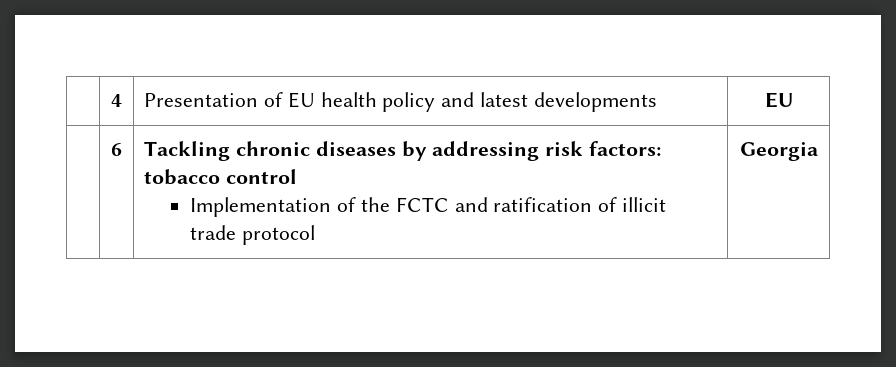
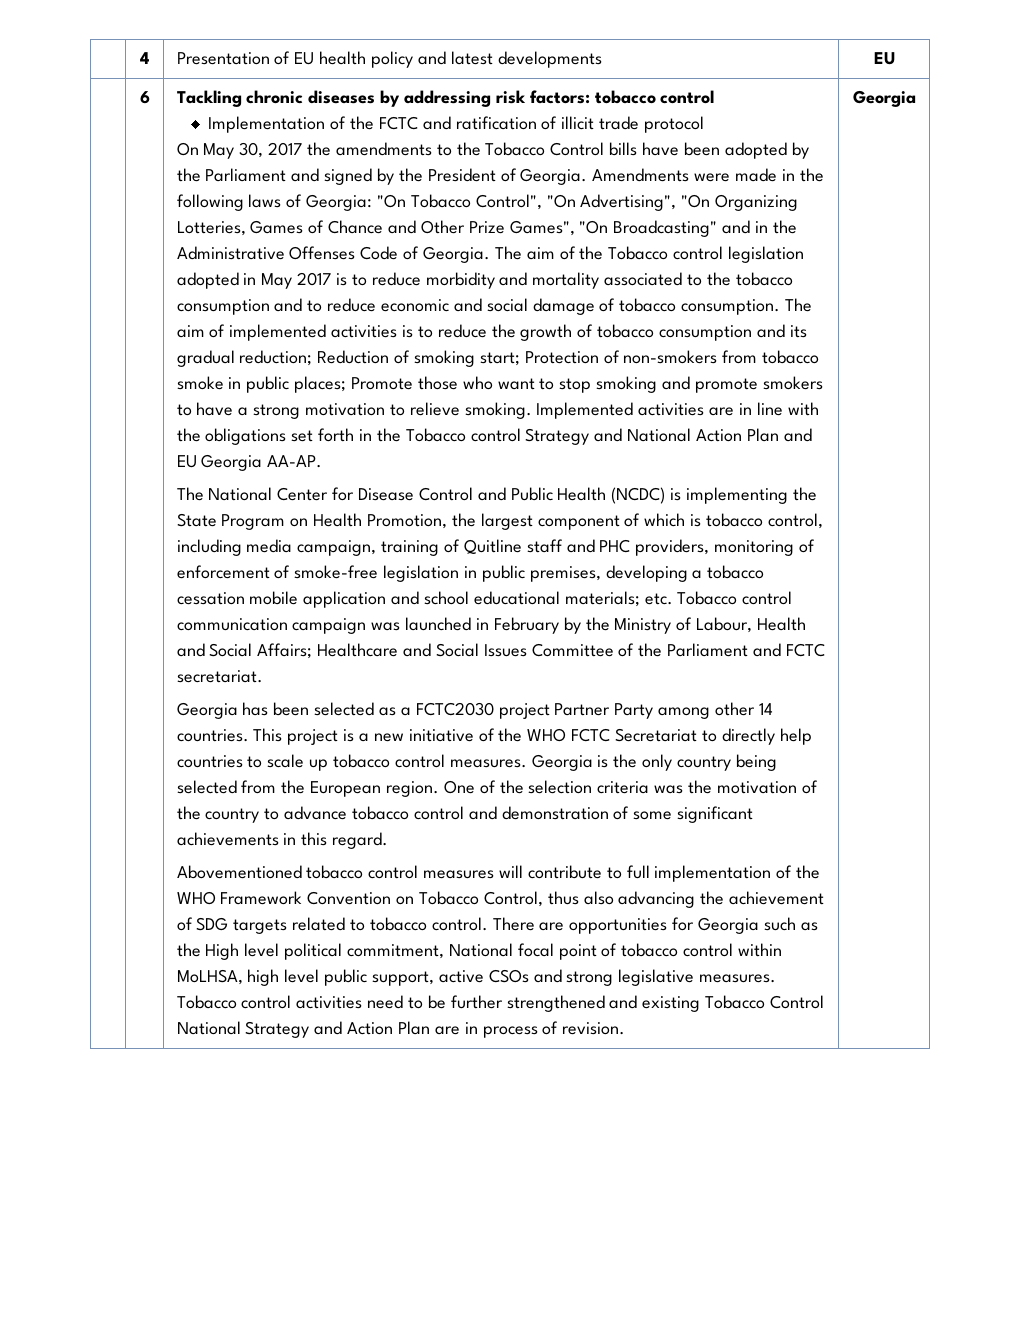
+ On May 30, 2017 the amendments to the Tobacco Control bills have been adopted by the Parliament and signed by the President of Georgia. Amendments were made in the following laws of Georgia: "On Tobacco Control", "On Advertising", "On Organizing Lotteries, Games of Chance and Other Prize Games", "On Broadcasting" and in the Administrative Offenses Code of Georgia. The aim of the Tobacco control legislation adopted in May 2017 is to reduce morbidity and mortality associated to the tobacco consumption and to reduce economic and social damage of tobacco consumption. The aim of implemented activities is to reduce the growth of tobacco consumption and its gradual reduction; Reduction of smoking start; Protection of non-smokers from tobacco smoke in public places; Promote those who want to stop smoking and promote smokers to have a strong motivation to relieve smoking. Implemented activities are in line with the obligations set forth in the Tobacco control Strategy and National Action Plan and EU Georgia AA-AP.
+ The National Center for Disease Control and Public Health (NCDC) is implementing the State Program on Health Promotion, the largest component of which is tobacco control, including media campaign, training of Quitline staff and PHC providers, monitoring of enforcement of smoke-free legislation in public premises, developing a tobacco cessation mobile application and school educational materials; etc. Tobacco control communication campaign was launched in February by the Ministry of Labour, Health and Social Affairs; Healthcare and Social Issues Committee of the Parliament and FCTC secretariat.
+ Georgia has been selected as a FCTC2030 project Partner Party among other 14 countries. This project is a new initiative of the WHO FCTC Secretariat to directly help countries to scale up tobacco control measures. Georgia is the only country being selected from the European region. One of the selection criteria was the motivation of the country to advance tobacco control and demonstration of some significant achievements in this regard.
+ Abovementioned tobacco control measures will contribute to full implementation of the WHO Framework Convention on Tobacco Control, thus also advancing the achievement of SDG targets related to tobacco control. There are opportunities for Georgia such as the High level political commitment, National focal point of tobacco control within MoLHSA, high level public support, active CSOs and strong legislative measures. Tobacco control activities need to be further strengthened and existing Tobacco Control National Strategy and Action Plan are in process of revision.

